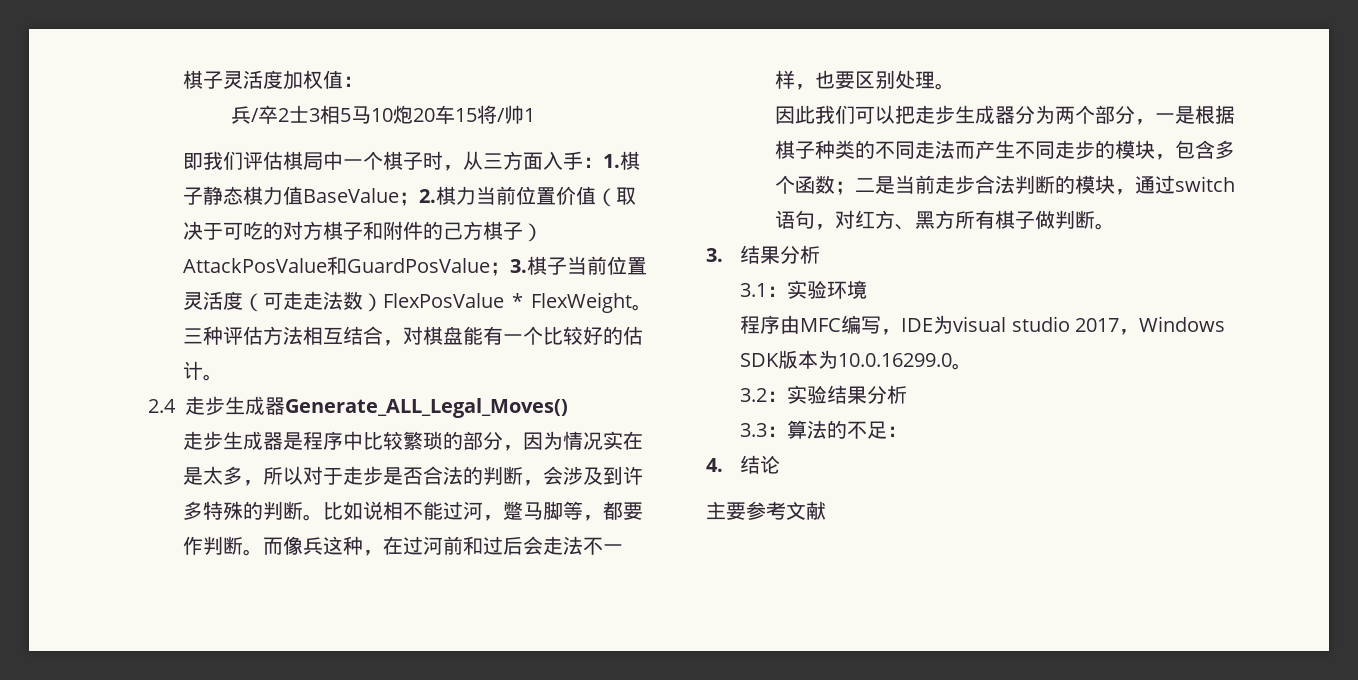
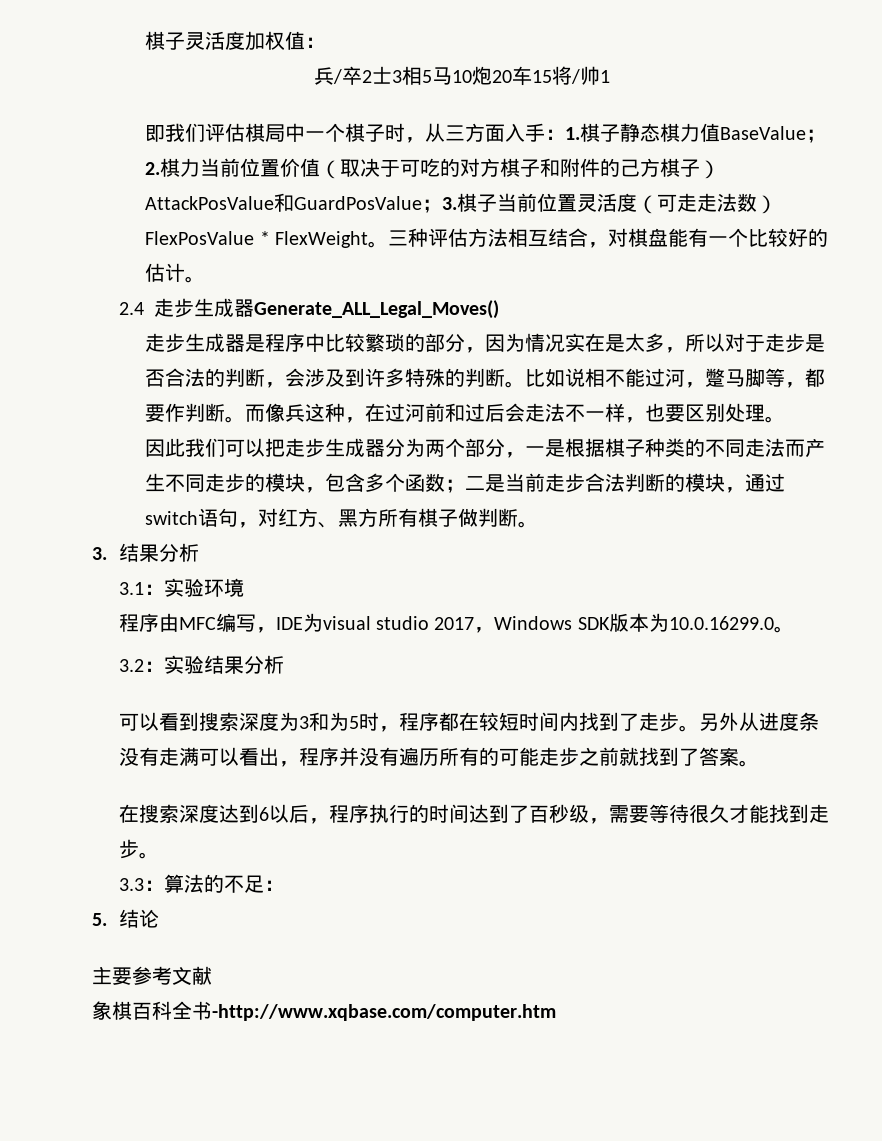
+ 可以看到搜索深度为3和为5时，程序都在较短时间内找到了走步。另外从进度条没有走满可以看出，程序并没有遍历所有的可能走步之前就找到了答案。
+ 在搜索深度达到6以后，程序执行的时间达到了百秒级，需要等待很久才能找到走步。
- 4.结论
+ 5.结论
+ 象棋百科全书-http://www.xqbase.com/computer.htm

